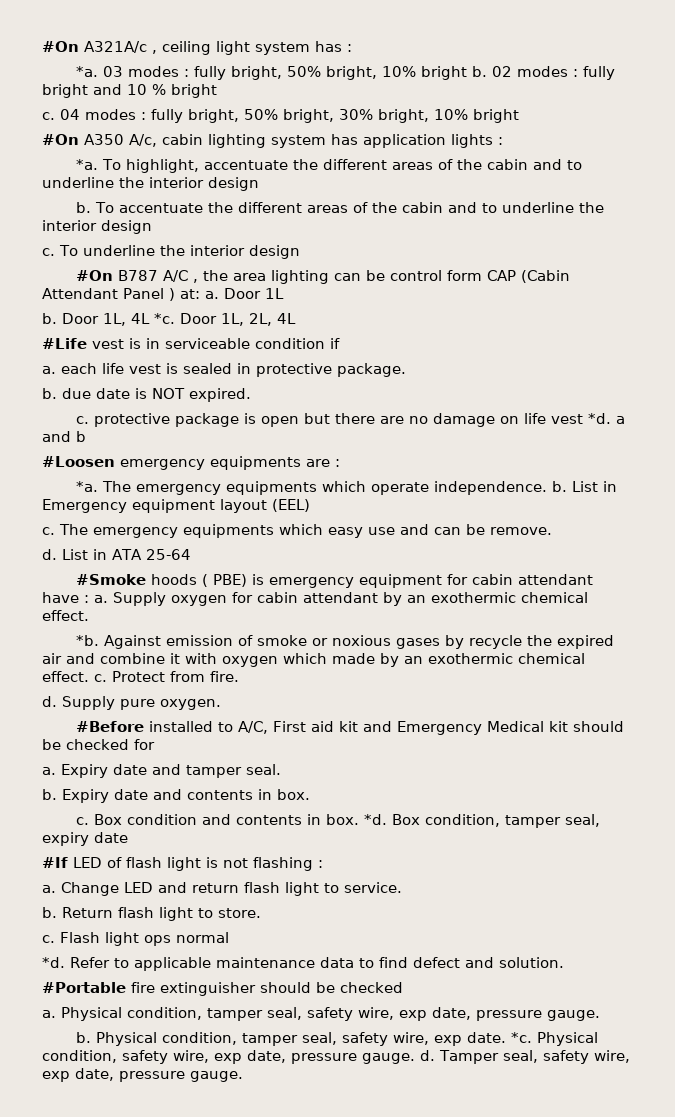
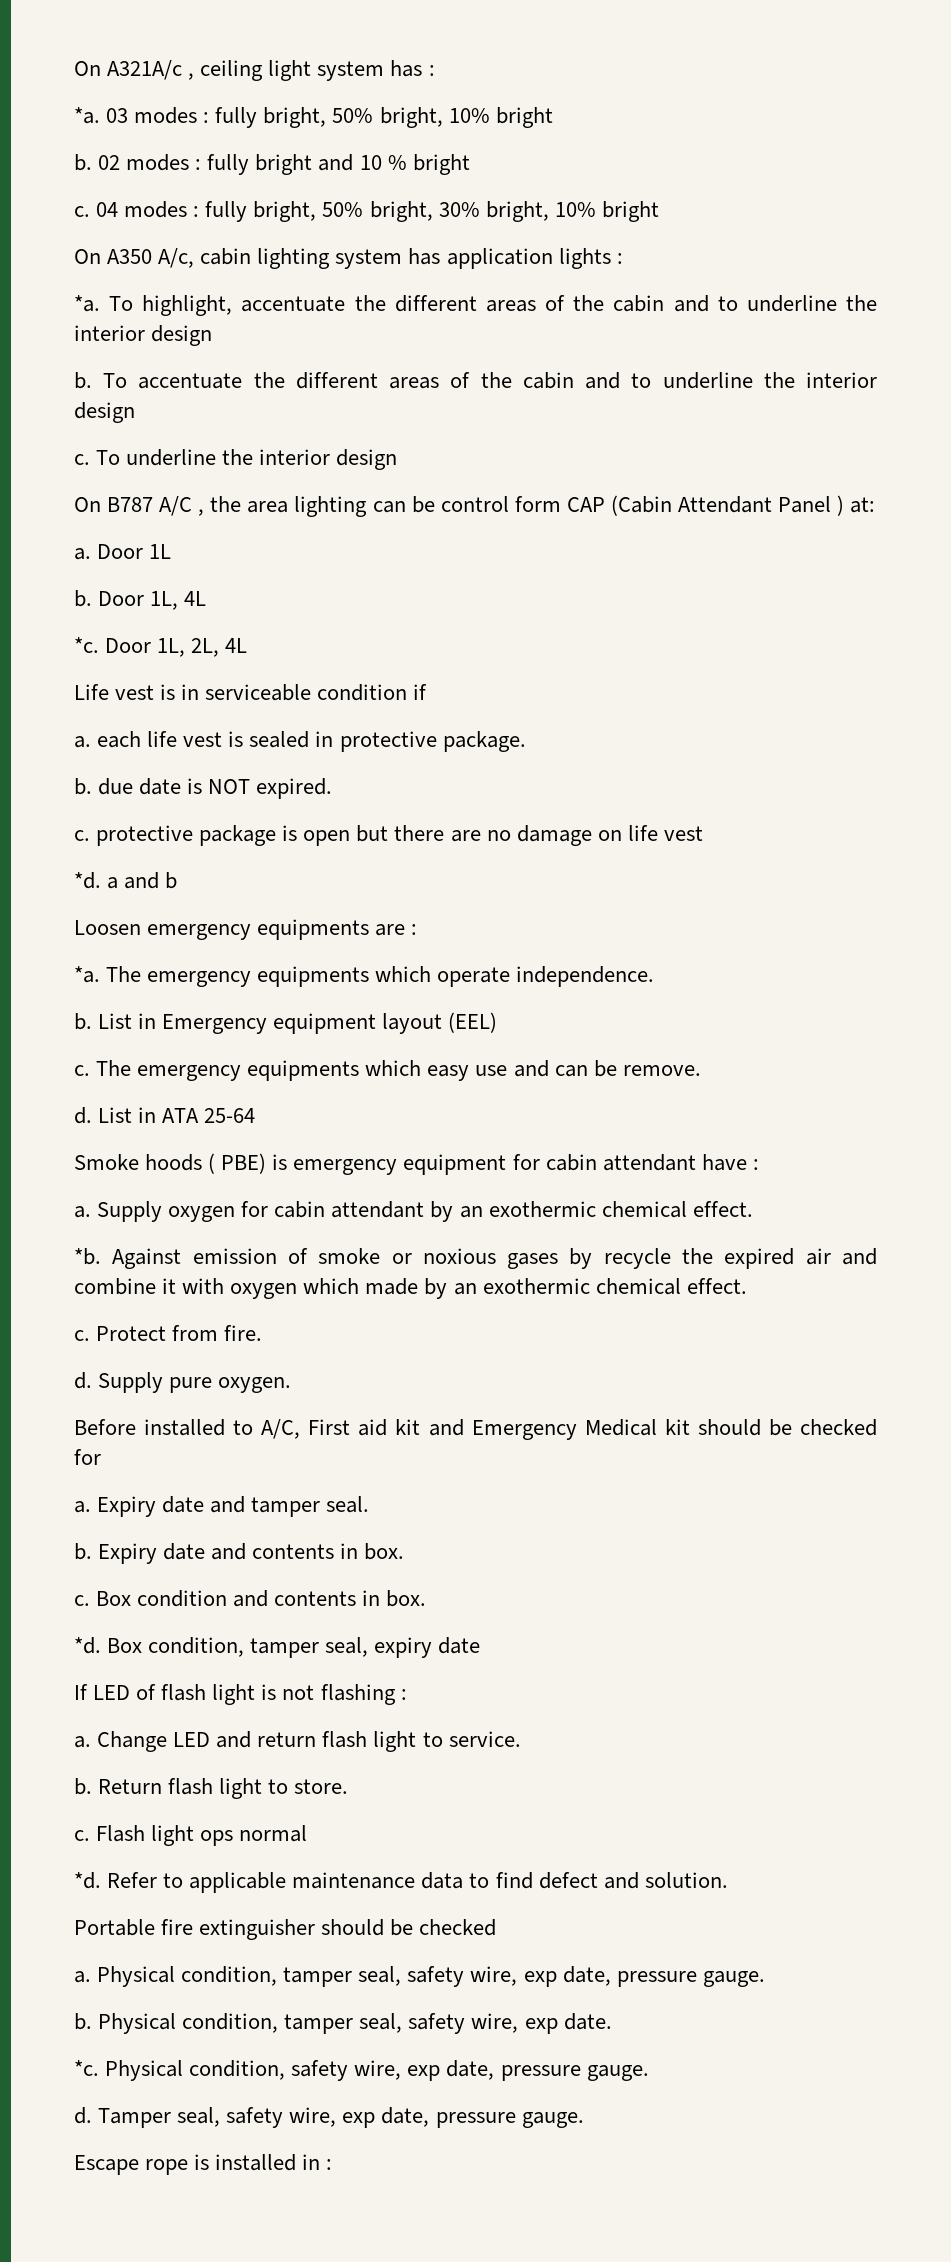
- #On A321A/c , ceiling light system has :
+ On A321A/c , ceiling light system has :
- 03 modes : fully bright, 50% bright, 10% bright b.
+ 03 modes : fully bright, 50% bright, 10% bright
+ b.
- #On A350 A/c, cabin lighting system has application lights :
+ On A350 A/c, cabin lighting system has application lights :
- #On B787 A/C , the area lighting can be control form CAP (Cabin Attendant Panel ) at: a.
+ On B787 A/C , the area lighting can be control form CAP (Cabin Attendant Panel ) at:
+ a.
- Door 1L, 4L *c.
+ Door 1L, 4L
+ *c.
- #Life vest is in serviceable condition if
+ Life vest is in serviceable condition if
- c. protective package is open but there are no damage on life vest *d. a and b
+ c. protective package is open but there are no damage on life vest
+ *d. a and b
- #Loosen emergency equipments are :
+ Loosen emergency equipments are :
- The emergency equipments which operate independence. b.
+ The emergency equipments which operate independence.
+ b.
- #Smoke hoods ( PBE) is emergency equipment for cabin attendant have : a.
+ Smoke hoods ( PBE) is emergency equipment for cabin attendant have :
+ a.
- Against emission of smoke or noxious gases by recycle the expired air and combine it with oxygen which made by an exothermic chemical effect. c.
+ Against emission of smoke or noxious gases by recycle the expired air and combine it with oxygen which made by an exothermic chemical effect.
+ c.
- #Before installed to A/C, First aid kit and Emergency Medical kit should be checked for
+ Before installed to A/C, First aid kit and Emergency Medical kit should be checked for
- Box condition and contents in box. *d.
+ Box condition and contents in box.
+ *d.
- #If LED of flash light is not flashing :
+ If LED of flash light is not flashing :
- #Portable fire extinguisher should be checked
+ Portable fire extinguisher should be checked
- Physical condition, tamper seal, safety wire, exp date. *c.
+ Physical condition, tamper seal, safety wire, exp date.
+ *c.
- Physical condition, safety wire, exp date, pressure gauge. d.
+ Physical condition, safety wire, exp date, pressure gauge.
+ d.
+ Escape rope is installed in :

